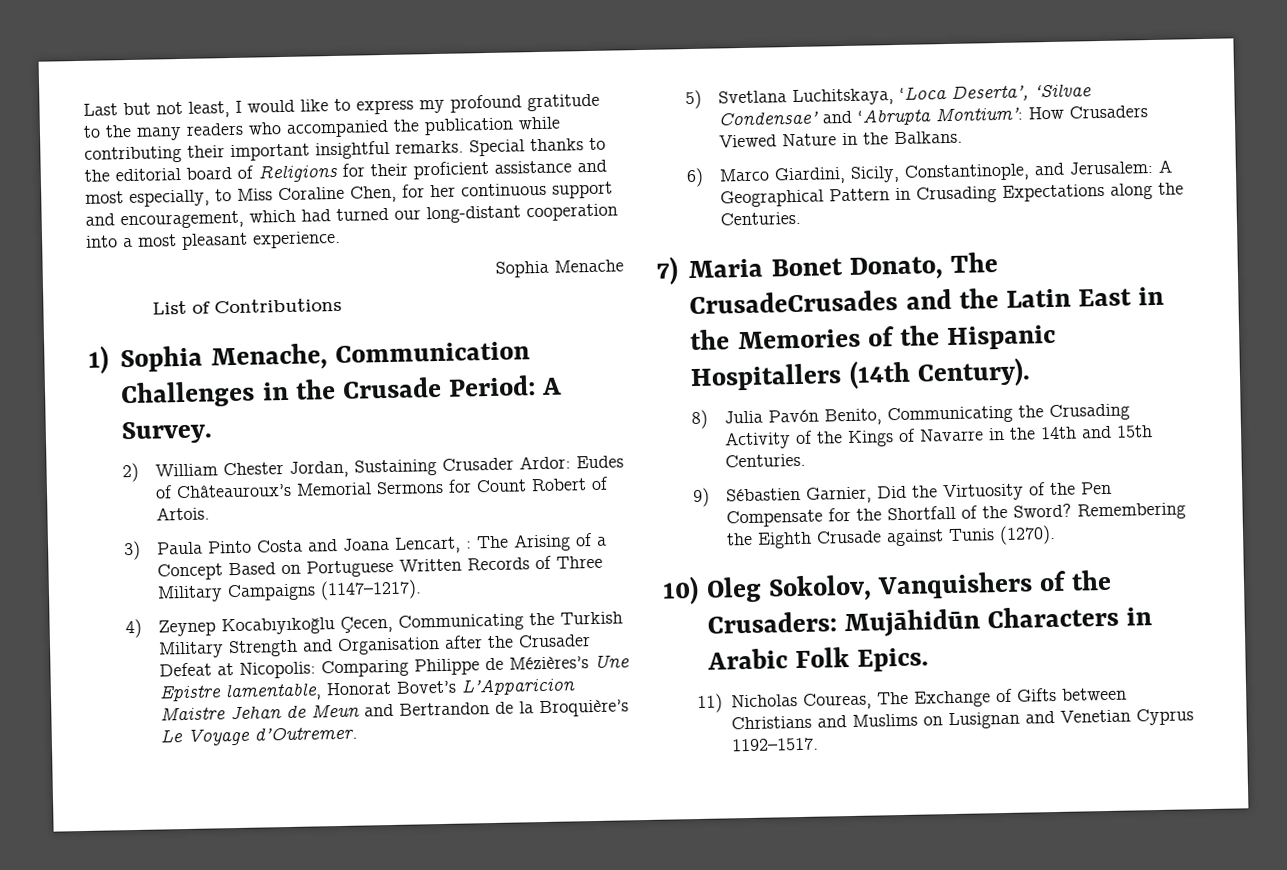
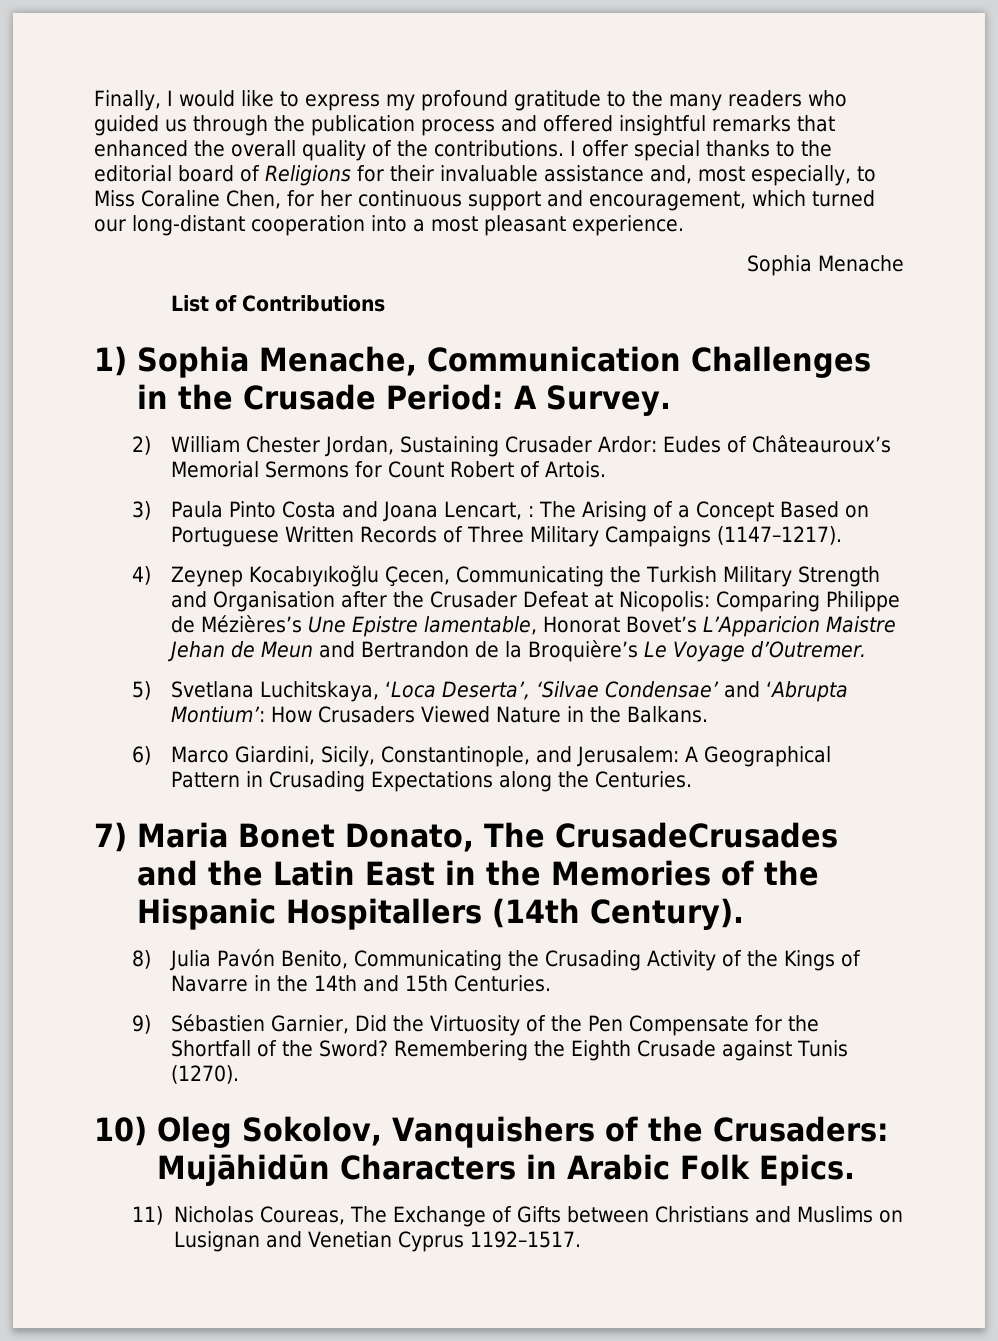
- Last but not least, I would like to express my profound gratitude to the many readers who accompanied the publication while contributing their important insightful remarks. Special thanks to the editorial board of Religions for their proficient assistance and most especially, to Miss Coraline Chen, for her continuous support and encouragement, which had turned our long-distant cooperation into a most pleasant experience.
+ Finally, I would like to express my profound gratitude to the many readers who guided us through the publication process and offered insightful remarks that enhanced the overall quality of the contributions. I offer special thanks to the editorial board of Religions for their invaluable assistance and, most especially, to Miss Coraline Chen, for her continuous support and encouragement, which turned our long-distant cooperation into a most pleasant experience.

